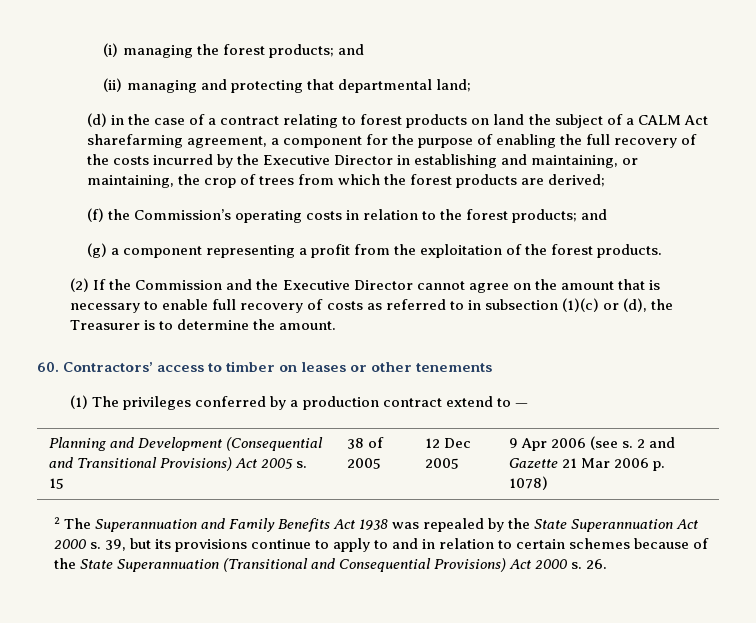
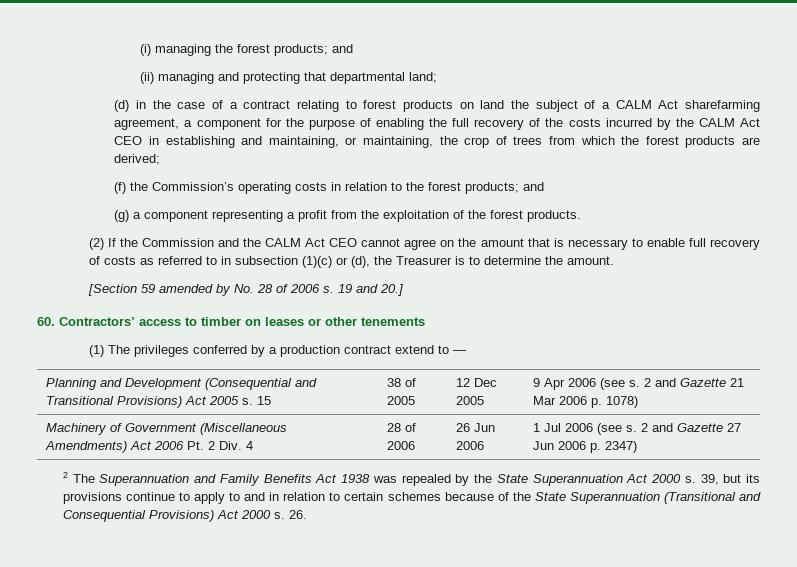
- (d) in the case of a contract relating to forest products on land the subject of a CALM Act sharefarming agreement, a component for the purpose of enabling the full recovery of the costs incurred by the Executive Director in establishing and maintaining, or maintaining, the crop of trees from which the forest products are derived;
+ (d) in the case of a contract relating to forest products on land the subject of a CALM Act sharefarming agreement, a component for the purpose of enabling the full recovery of the costs incurred by the CALM Act CEO in establishing and maintaining, or maintaining, the crop of trees from which the forest products are derived;
- (2) If the Commission and the Executive Director cannot agree on the amount that is necessary to enable full recovery of costs as referred to in subsection (1)(c) or (d), the Treasurer is to determine the amount.
+ (2) If the Commission and the CALM Act CEO cannot agree on the amount that is necessary to enable full recovery of costs as referred to in subsection (1)(c) or (d), the Treasurer is to determine the amount.
+ [Section 59 amended by No. 28 of 2006 s. 19 and 20.]
+ Machinery of Government (Miscellaneous Amendments) Act 2006 Pt. 2 Div. 4 | 28 of 2006 | 26 Jun 2006 | 1 Jul 2006 (see s. 2 and Gazette 27 Jun 2006 p. 2347)

